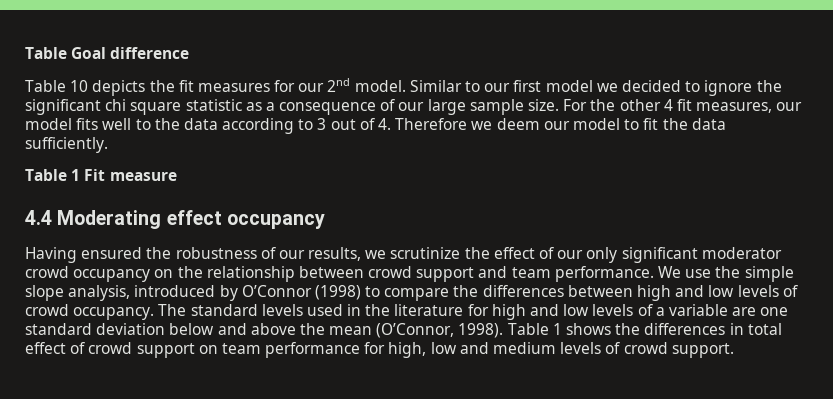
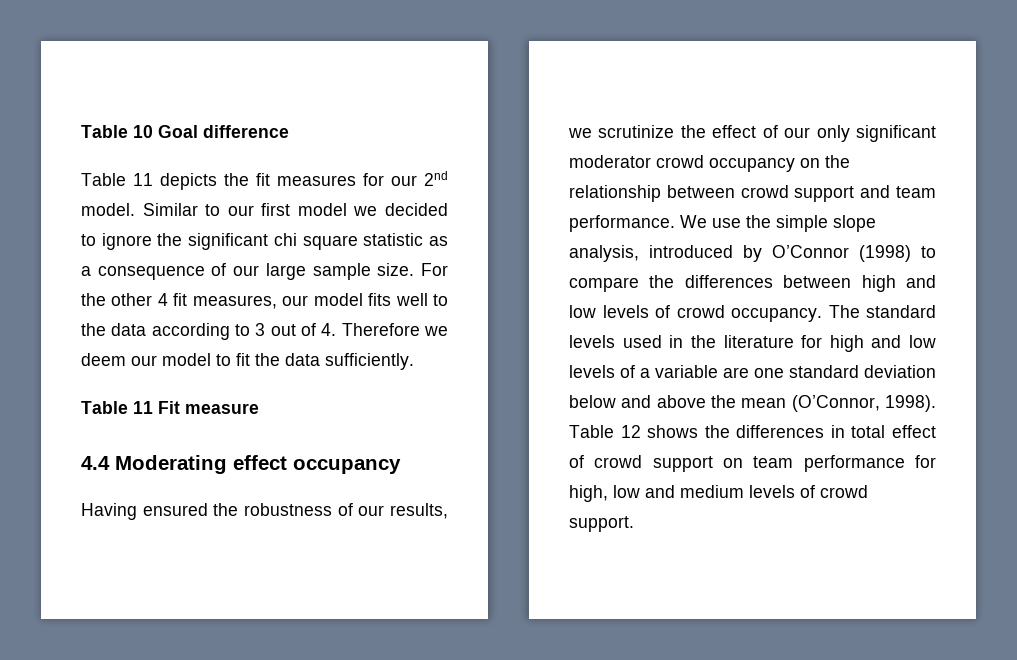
- Table Goal difference
+ Table 10 Goal difference
- Table 10 depicts the fit measures for our 2nd model.
+ Table 11 depicts the fit measures for our 2nd model.
- Table 1 Fit measure
+ Table 11 Fit measure
- Table 1 shows the differences in total effect of crowd support on team performance for high, low and medium levels of crowd support.
+ Table 12 shows the differences in total effect of crowd support on team performance for high, low and medium levels of crowd support.

